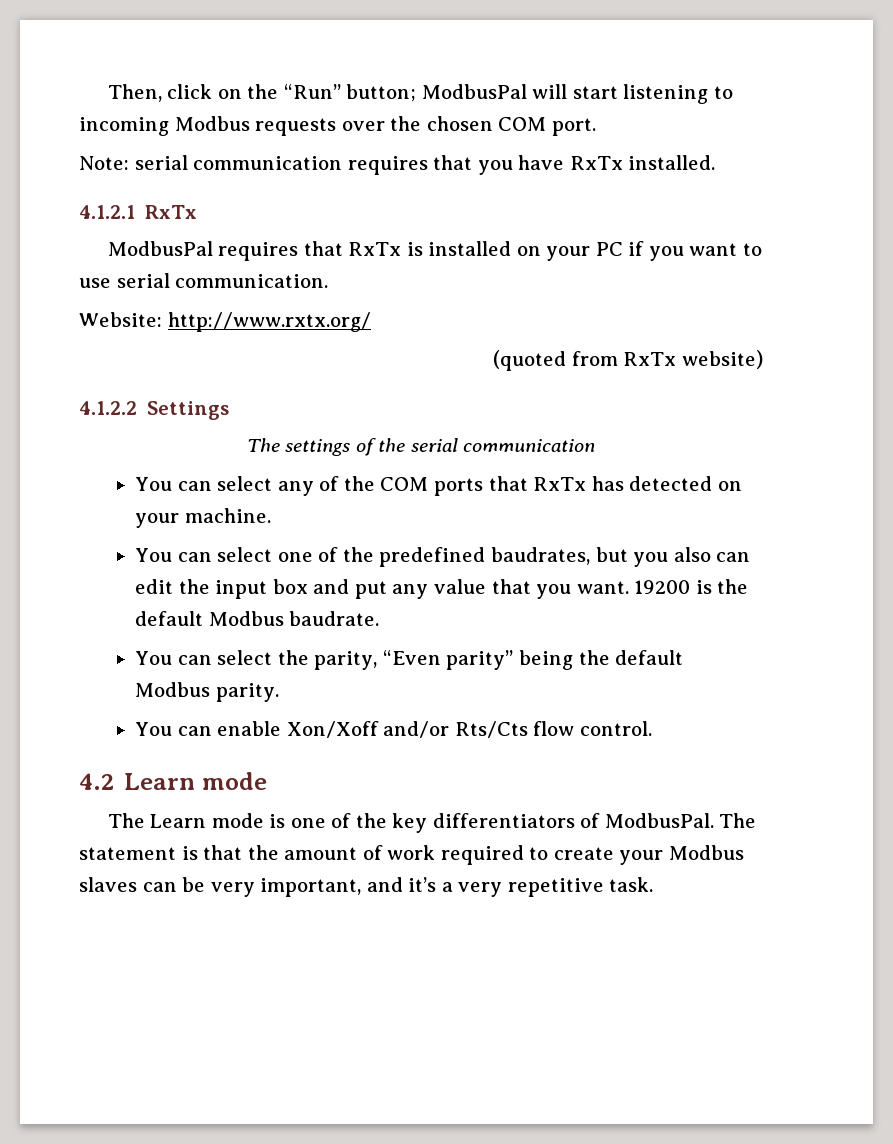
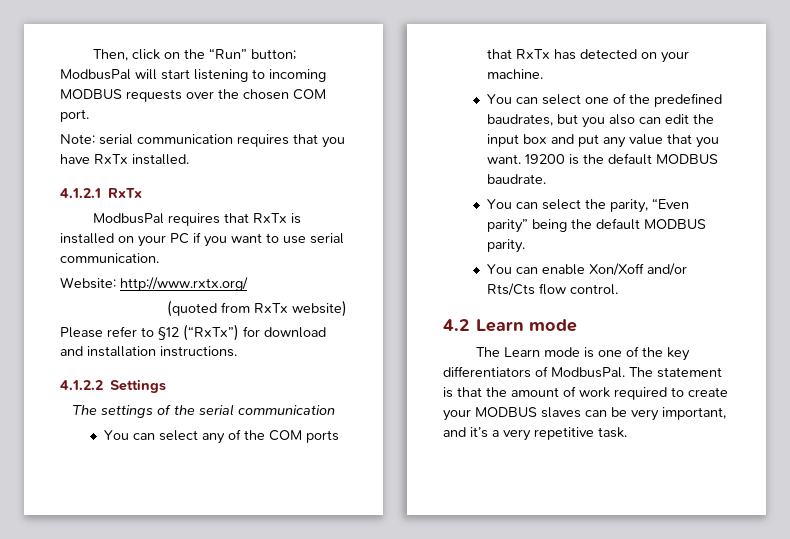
- Then, click on the “Run” button; ModbusPal will start listening to incoming Modbus requests over the chosen COM port.
+ Then, click on the “Run” button; ModbusPal will start listening to incoming MODBUS requests over the chosen COM port.
+ Please refer to §12 (“RxTx”) for download and installation instructions.
- 19200 is the default Modbus baudrate.
+ 19200 is the default MODBUS baudrate.
- You can select the parity, “Even parity” being the default Modbus parity.
+ You can select the parity, “Even parity” being the default MODBUS parity.
- The statement is that the amount of work required to create your Modbus slaves can be very important, and it’s a very repetitive task.
+ The statement is that the amount of work required to create your MODBUS slaves can be very important, and it’s a very repetitive task.

